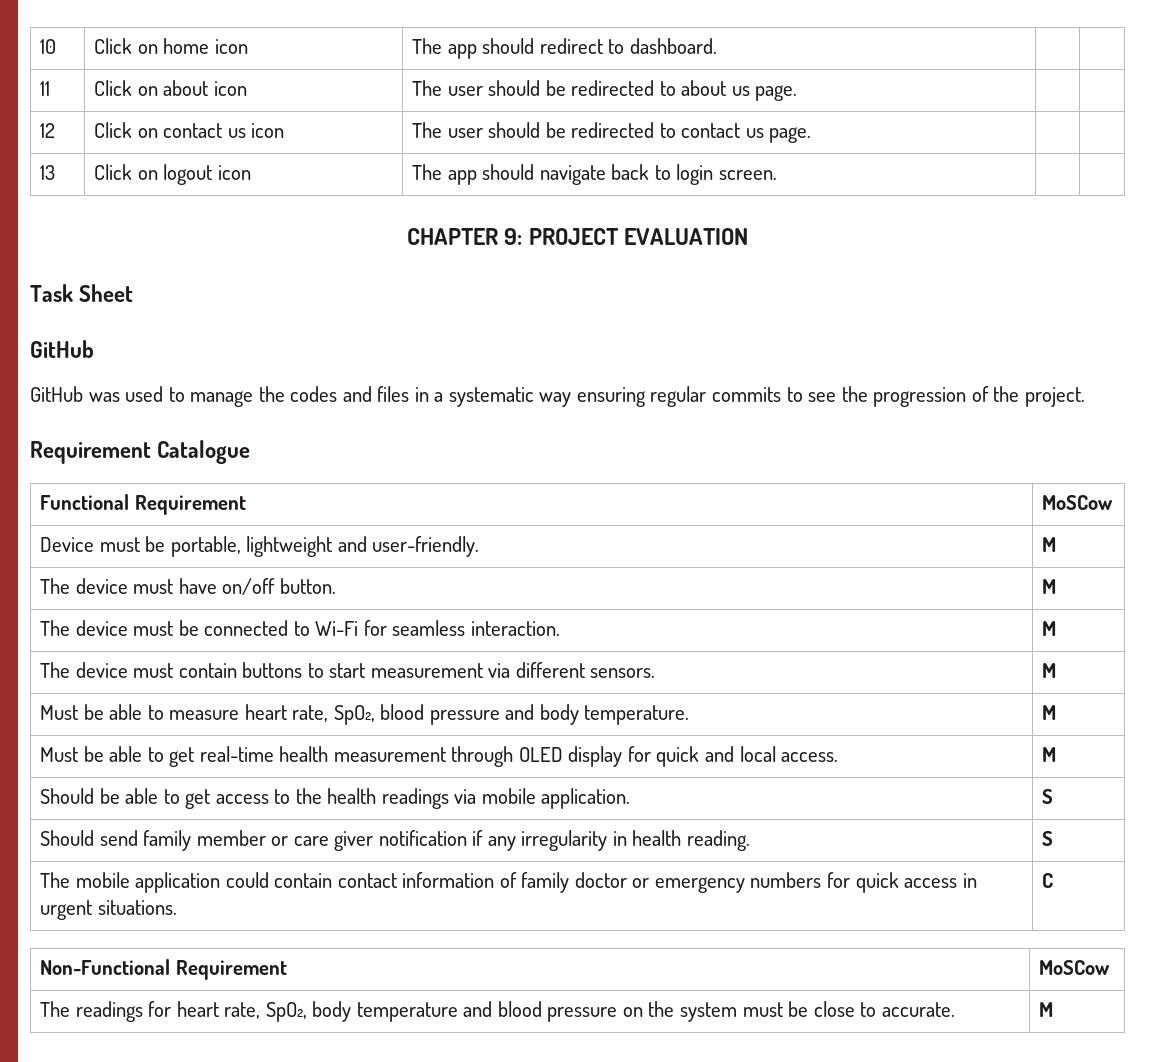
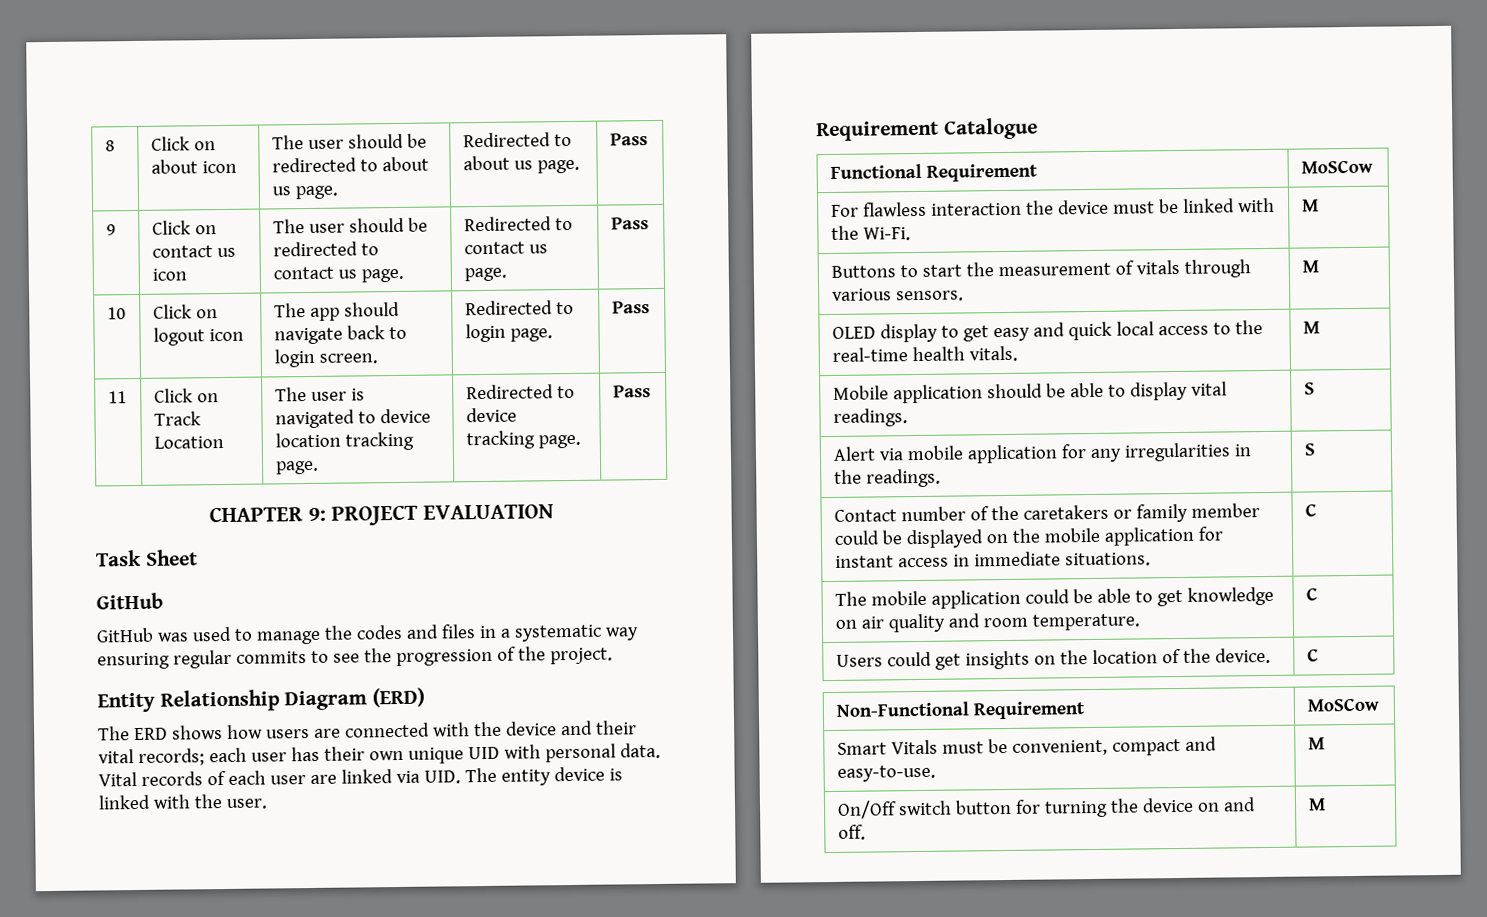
- 10 | Click on home icon | The app should redirect to dashboard. | |
- 11 | Click on about icon | The user should be redirected to about us page. | |
- 12 | Click on contact us icon | The user should be redirected to contact us page. | |
- 13 | Click on logout icon | The app should navigate back to login screen. | |
+ 8 | Click on about icon | The user should be redirected to about us page. | Redirected to about us page. | Pass
+ 9 | Click on contact us icon | The user should be redirected to contact us page. | Redirected to contact us page. | Pass
+ 10 | Click on logout icon | The app should navigate back to login screen. | Redirected to login page. | Pass
+ 11 | Click on Track Location | The user is navigated to device location tracking page. | Redirected to device tracking page. | Pass
+ Entity Relationship Diagram (ERD)
+ The ERD shows how users are connected with the device and their vital records; each user has their own unique UID with personal data. Vital records of each user are linked via UID. The entity device is linked with the user.
- Device must be portable, lightweight and user-friendly. | M
- The device must have on/off button. | M
- The device must be connected to Wi-Fi for seamless interaction. | M
- The device must contain buttons to start measurement via different sensors. | M
- Must be able to measure heart rate, SpO₂, blood pressure and body temperature. | M
- Must be able to get real-time health measurement through OLED display for quick and local access. | M
- Should be able to get access to the health readings via mobile application. | S
- Should send family member or care giver notification if any irregularity in health reading. | S
- The mobile application could contain contact information of family doctor or emergency numbers for quick access in urgent situations. | C
+ For flawless interaction the device must be linked with the Wi-Fi. | M
+ Buttons to start the measurement of vitals through various sensors. | M
+ OLED display to get easy and quick local access to the real-time health vitals. | M
+ Mobile application should be able to display vital readings. | S
+ Alert via mobile application for any irregularities in the readings. | S
+ Contact number of the caretakers or family member could be displayed on the mobile application for instant access in immediate situations. | C
+ The mobile application could be able to get knowledge on air quality and room temperature. | C
+ Users could get insights on the location of the device. | C
  Non-Functional Requirement | MoSCow
- The readings for heart rate, SpO₂, body temperature and blood pressure on the system must be close to accurate. | M
+ Smart Vitals must be convenient, compact and easy-to-use. | M
+ On/Off switch button for turning the device on and off. | M

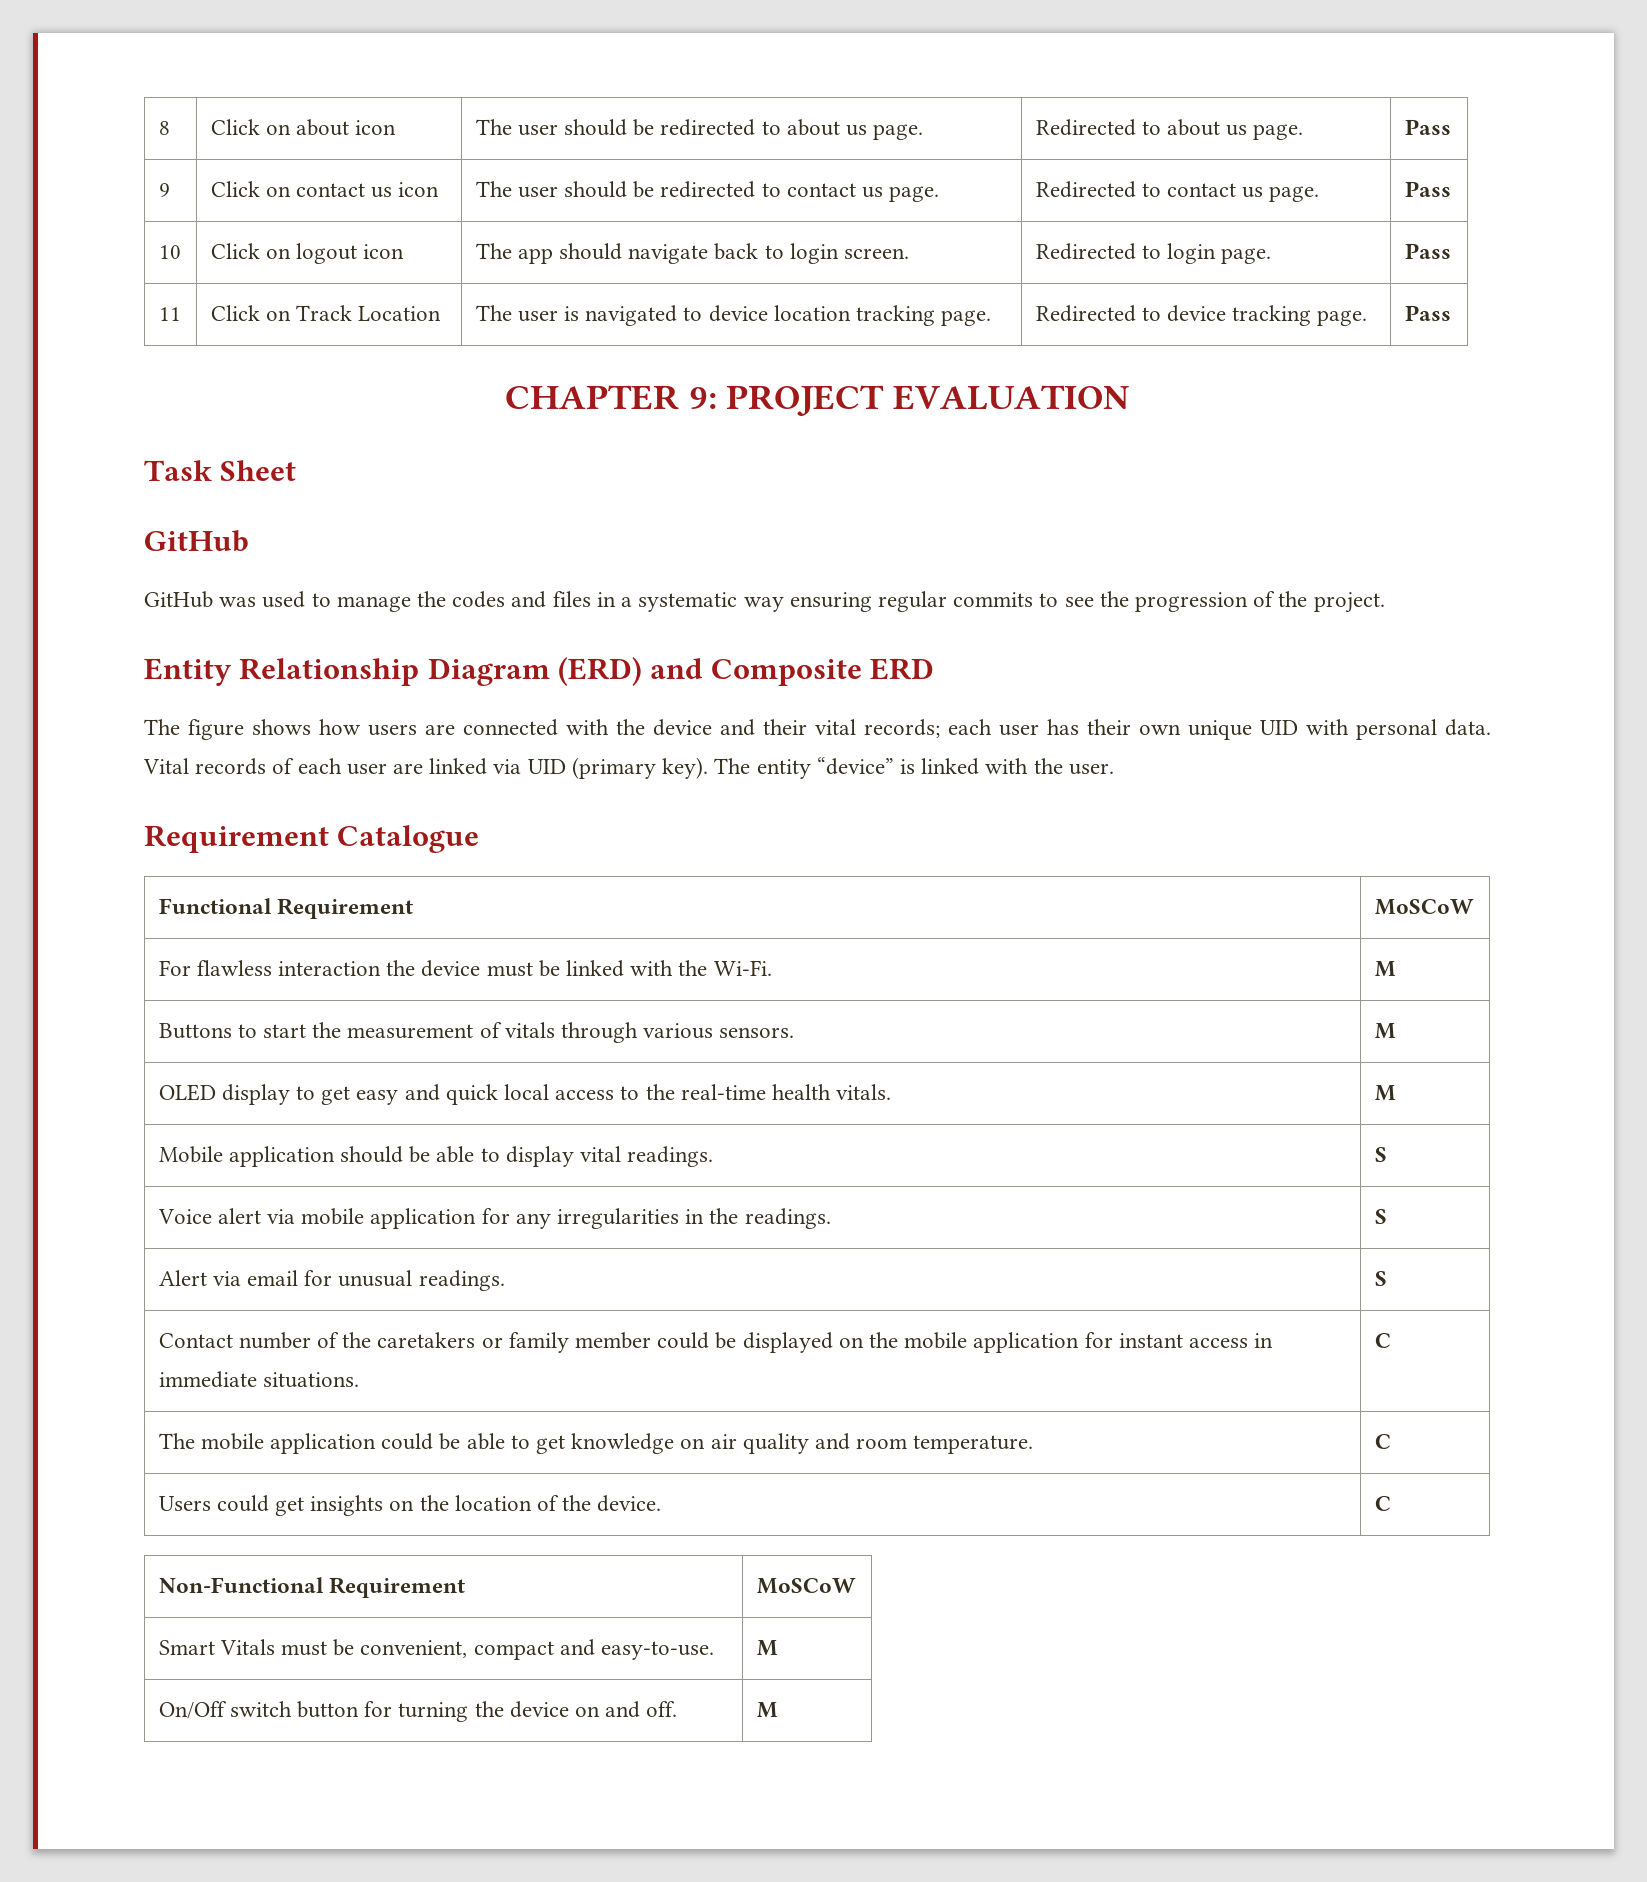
- Entity Relationship Diagram (ERD)
- The ERD shows how users are connected with the device and their vital records; each user has their own unique UID with personal data.
+ Entity Relationship Diagram (ERD) and Composite ERD
+ The figure shows how users are connected with the device and their vital records; each user has their own unique UID with personal data.
- Vital records of each user are linked via UID. The entity device is linked with the user.
+ Vital records of each user are linked via UID (primary key). The entity “device” is linked with the user.
- Functional Requirement | MoSCow
+ Functional Requirement | MoSCoW
- Alert via mobile application for any irregularities in the readings. | S
+ Voice alert via mobile application for any irregularities in the readings. | S
+ Alert via email for unusual readings. | S
- Non-Functional Requirement | MoSCow
+ Non-Functional Requirement | MoSCoW

